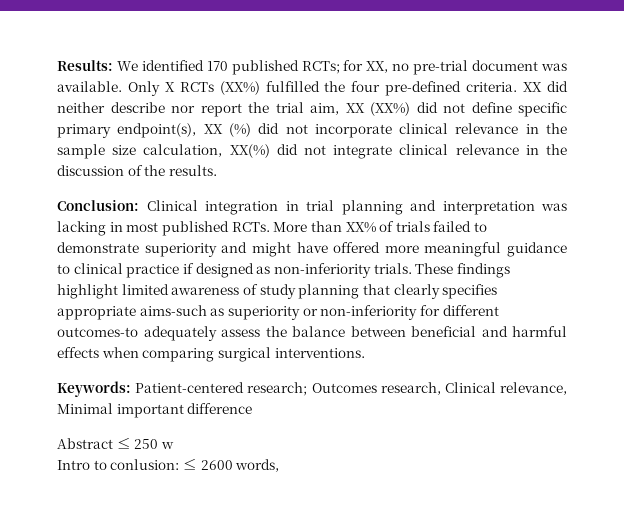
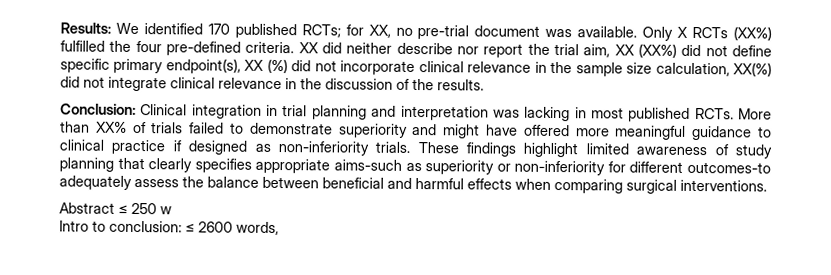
- Keywords: Patient-centered research; Outcomes research, Clinical relevance, Minimal important difference
- Intro to conlusion: ≤ 2600 words,
+ Intro to conclusion: ≤ 2600 words,

